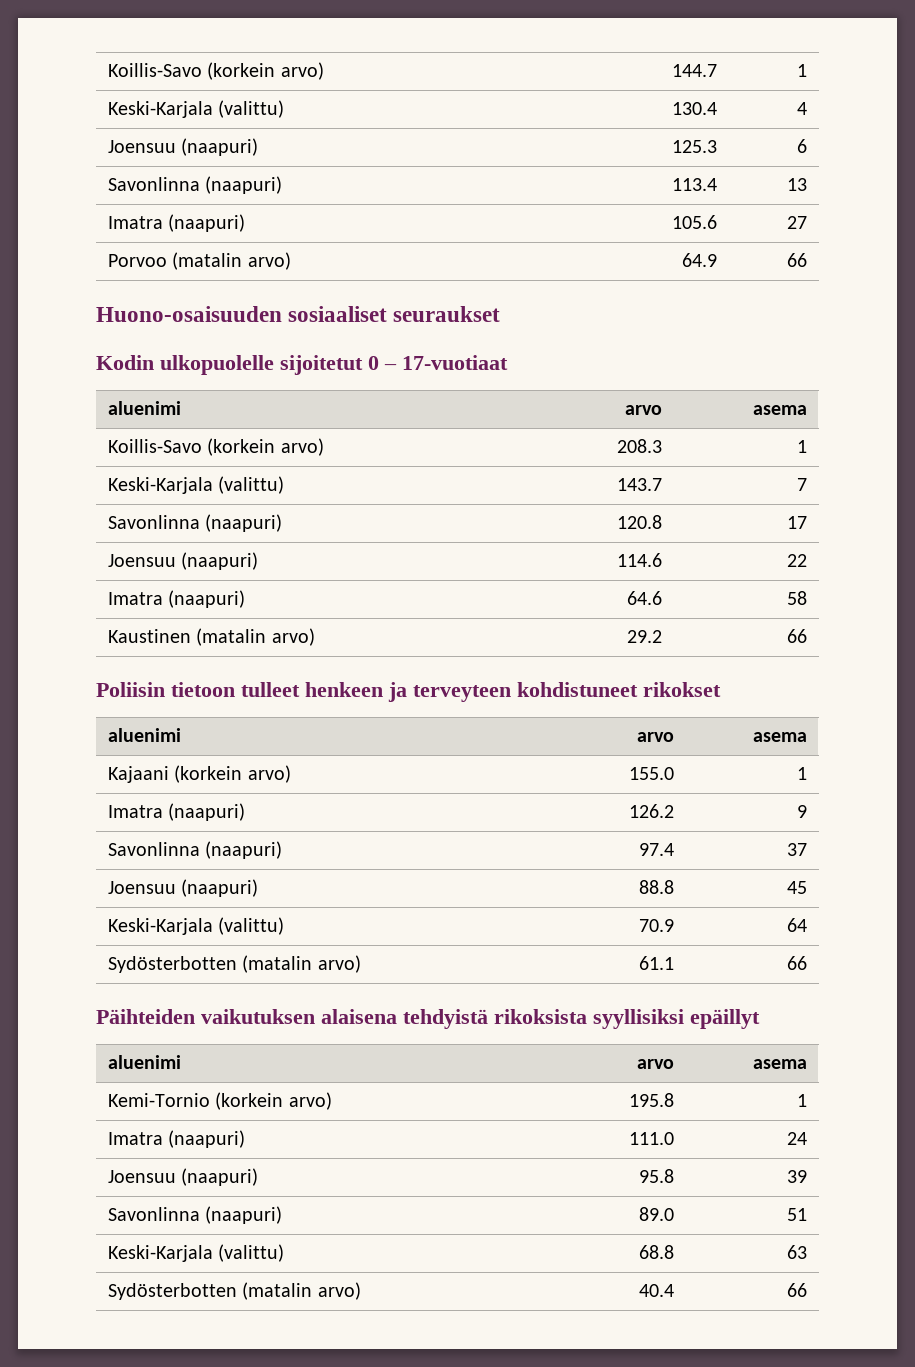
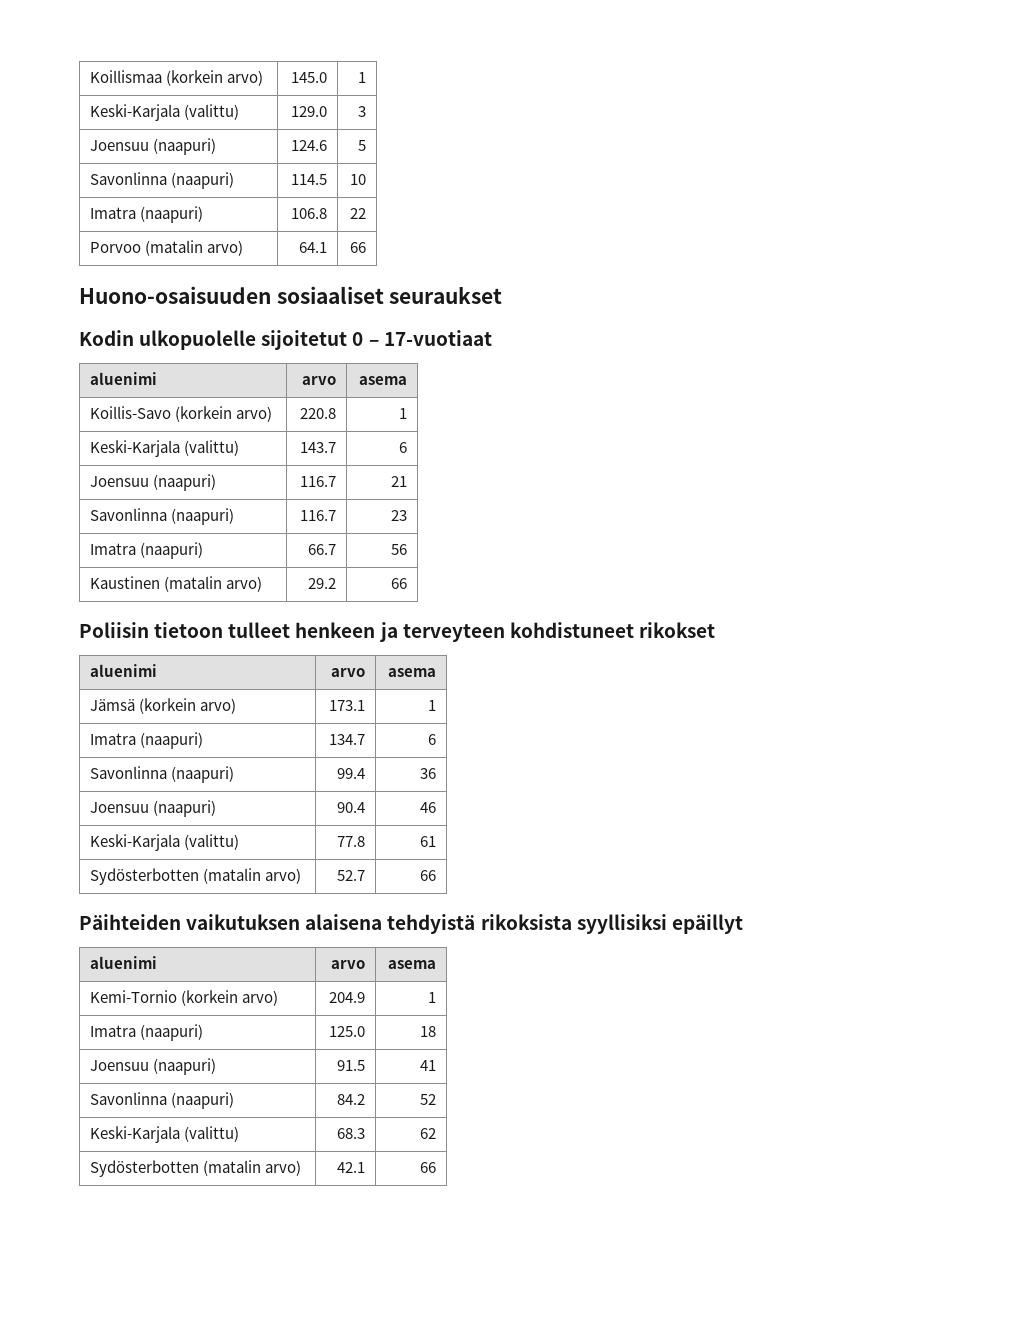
- Koillis-Savo (korkein arvo) | 144.7 | 1
- Keski-Karjala (valittu) | 130.4 | 4
- Joensuu (naapuri) | 125.3 | 6
- Savonlinna (naapuri) | 113.4 | 13
- Imatra (naapuri) | 105.6 | 27
+ Koillismaa (korkein arvo) | 145.0 | 1
+ Keski-Karjala (valittu) | 129.0 | 3
+ Joensuu (naapuri) | 124.6 | 5
+ Savonlinna (naapuri) | 114.5 | 10
+ Imatra (naapuri) | 106.8 | 22
- Porvoo (matalin arvo) | 64.9 | 66
+ Porvoo (matalin arvo) | 64.1 | 66
- Koillis-Savo (korkein arvo) | 208.3 | 1
+ Koillis-Savo (korkein arvo) | 220.8 | 1
- Keski-Karjala (valittu) | 143.7 | 7
- Savonlinna (naapuri) | 120.8 | 17
- Joensuu (naapuri) | 114.6 | 22
- Imatra (naapuri) | 64.6 | 58
+ Keski-Karjala (valittu) | 143.7 | 6
+ Joensuu (naapuri) | 116.7 | 21
+ Savonlinna (naapuri) | 116.7 | 23
+ Imatra (naapuri) | 66.7 | 56
- Kajaani (korkein arvo) | 155.0 | 1
- Imatra (naapuri) | 126.2 | 9
- Savonlinna (naapuri) | 97.4 | 37
- Joensuu (naapuri) | 88.8 | 45
- Keski-Karjala (valittu) | 70.9 | 64
- Sydösterbotten (matalin arvo) | 61.1 | 66
+ Jämsä (korkein arvo) | 173.1 | 1
+ Imatra (naapuri) | 134.7 | 6
+ Savonlinna (naapuri) | 99.4 | 36
+ Joensuu (naapuri) | 90.4 | 46
+ Keski-Karjala (valittu) | 77.8 | 61
+ Sydösterbotten (matalin arvo) | 52.7 | 66
- Kemi-Tornio (korkein arvo) | 195.8 | 1
- Imatra (naapuri) | 111.0 | 24
- Joensuu (naapuri) | 95.8 | 39
- Savonlinna (naapuri) | 89.0 | 51
- Keski-Karjala (valittu) | 68.8 | 63
- Sydösterbotten (matalin arvo) | 40.4 | 66
+ Kemi-Tornio (korkein arvo) | 204.9 | 1
+ Imatra (naapuri) | 125.0 | 18
+ Joensuu (naapuri) | 91.5 | 41
+ Savonlinna (naapuri) | 84.2 | 52
+ Keski-Karjala (valittu) | 68.3 | 62
+ Sydösterbotten (matalin arvo) | 42.1 | 66

